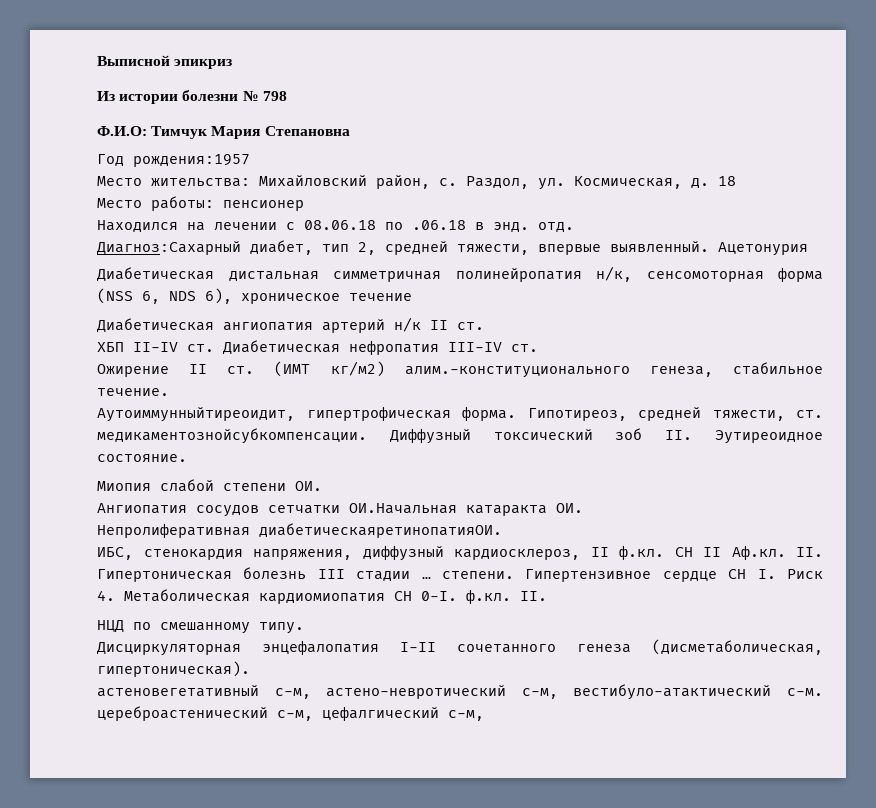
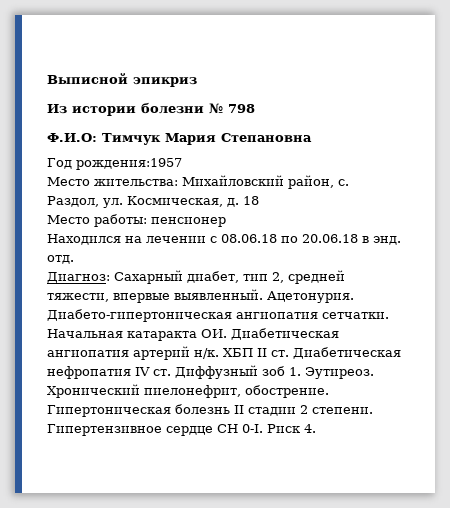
- Находился на лечении с 08.06.18 по .06.18 в энд. отд.
+ Находился на лечении с 08.06.18 по 20.06.18 в энд. отд.
- Диагноз:Сахарный диабет, тип 2, средней тяжести, впервые выявленный.
+ Диагноз: Сахарный диабет, тип 2, средней тяжести, впервые выявленный.
- Ацетонурия
- Диабетическая дистальная симметричная полинейропатия н/к, сенсомоторная форма (NSS 6, NDS 6), хроническое течение
- Диабетическая ангиопатия артерий н/к II ст.
- ХБП II-IV ст. Диабетическая нефропатия III-IV ст.
- Ожирение II ст. (ИМТ кг/м2) алим.-конституционального генеза, стабильное течение.
- Аутоиммунныйтиреоидит, гипертрофическая форма. Гипотиреоз, средней тяжести, ст. медикаментознойсубкомпенсации. Диффузный токсический зоб II. Эутиреоидное состояние.
- Миопия слабой степени ОИ.
- Ангиопатия сосудов сетчатки ОИ.Начальная катаракта ОИ.
- Непролиферативная диабетическаяретинопатияОИ.
- ИБС, стенокардия напряжения, диффузный кардиосклероз, II ф.кл. СН II Аф.кл. II. Гипертоническая болезнь III стадии … степени.
+ Ацетонурия. Диабето-гипертоническая ангиопатия сетчатки. Начальная катаракта ОИ. Диабетическая ангиопатия артерий н/к. ХБП II ст. Диабетическая нефропатия IV ст. Диффузный зоб 1. Эутиреоз. Хронический пиелонефрит, обострение. Гипертоническая болезнь II стадии 2 степени.
- Гипертензивное сердце СН I. Риск 4. Метаболическая кардиомиопатия СН 0-I. ф.кл. II.
- НЦД по смешанному типу.
- Дисциркуляторная энцефалопатия I-II сочетанного генеза (дисметаболическая, гипертоническая).
- астеновегетативный с-м, астено-невротический с-м, вестибуло-атактический с-м. цереброастенический с-м, цефалгический с-м,
+ Гипертензивное сердце СН 0-I. Риск 4.

